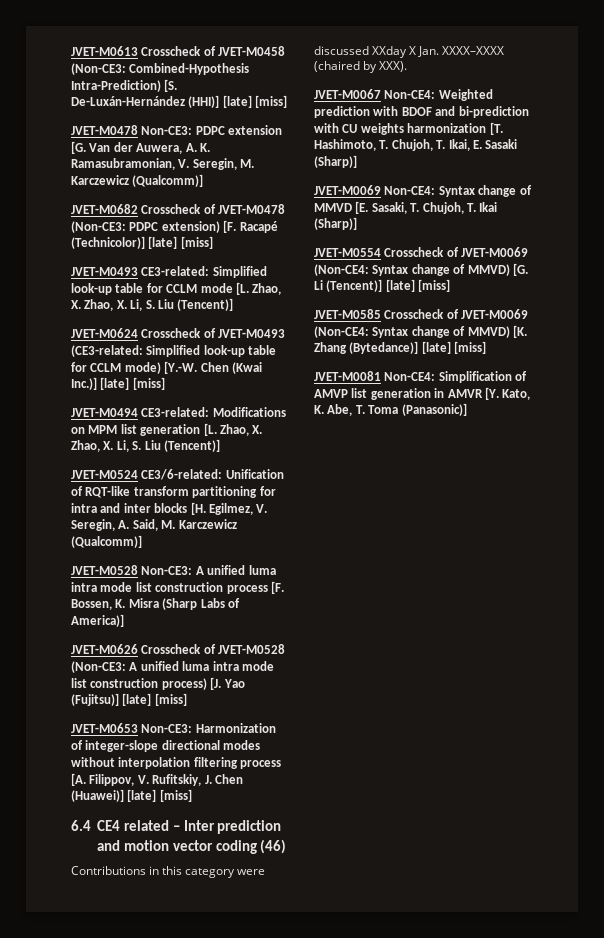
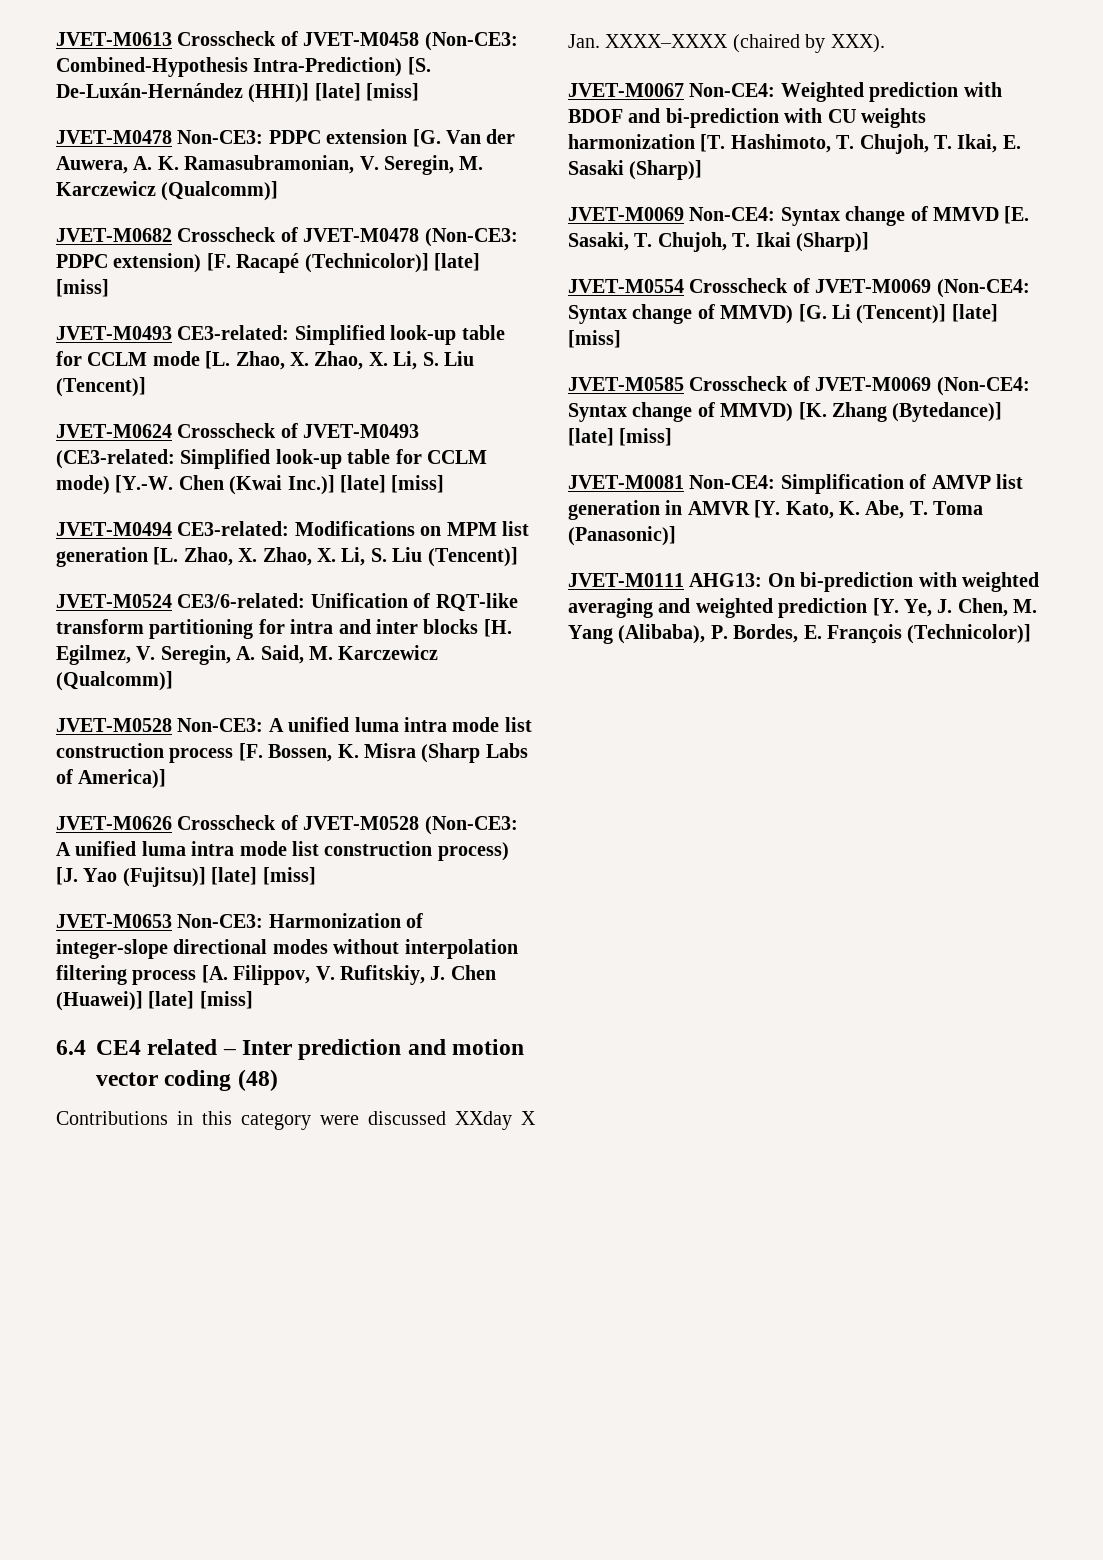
- 6.4 CE4 related – Inter prediction and motion vector coding (46)
+ 6.4 CE4 related – Inter prediction and motion vector coding (48)
+ JVET-M0111 AHG13: On bi-prediction with weighted averaging and weighted prediction [Y. Ye, J. Chen, M. Yang (Alibaba), P. Bordes, E. François (Technicolor)]

